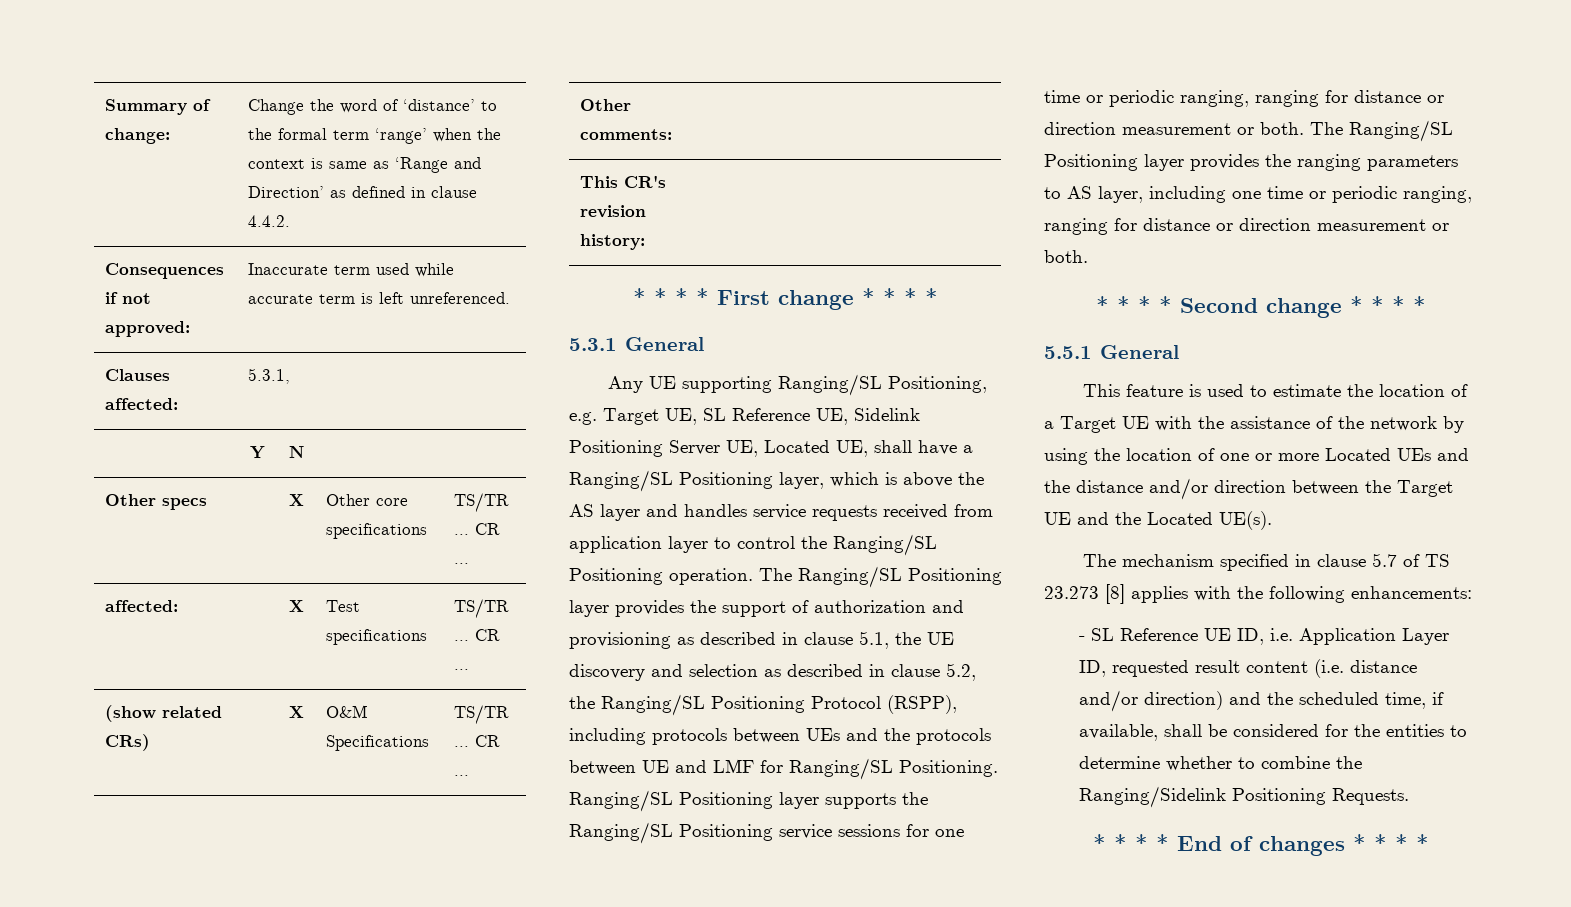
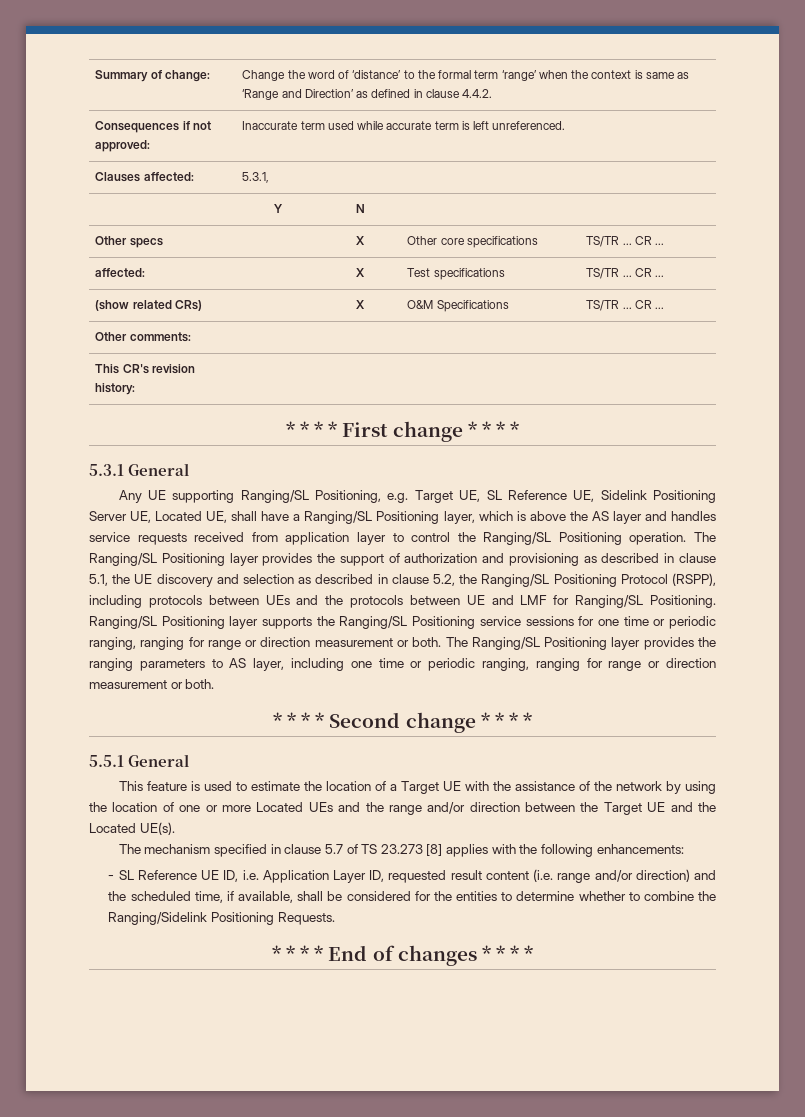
- Ranging/SL Positioning layer supports the Ranging/SL Positioning service sessions for one time or periodic ranging, ranging for distance or direction measurement or both.
+ Ranging/SL Positioning layer supports the Ranging/SL Positioning service sessions for one time or periodic ranging, ranging for range or direction measurement or both.
- The Ranging/SL Positioning layer provides the ranging parameters to AS layer, including one time or periodic ranging, ranging for distance or direction measurement or both.
+ The Ranging/SL Positioning layer provides the ranging parameters to AS layer, including one time or periodic ranging, ranging for range or direction measurement or both.
- This feature is used to estimate the location of a Target UE with the assistance of the network by using the location of one or more Located UEs and the distance and/or direction between the Target UE and the Located UE(s).
+ This feature is used to estimate the location of a Target UE with the assistance of the network by using the location of one or more Located UEs and the range and/or direction between the Target UE and the Located UE(s).
- - SL Reference UE ID, i.e. Application Layer ID, requested result content (i.e. distance and/or direction) and the scheduled time, if available, shall be considered for the entities to determine whether to combine the Ranging/Sidelink Positioning Requests.
+ - SL Reference UE ID, i.e. Application Layer ID, requested result content (i.e. range and/or direction) and the scheduled time, if available, shall be considered for the entities to determine whether to combine the Ranging/Sidelink Positioning Requests.

